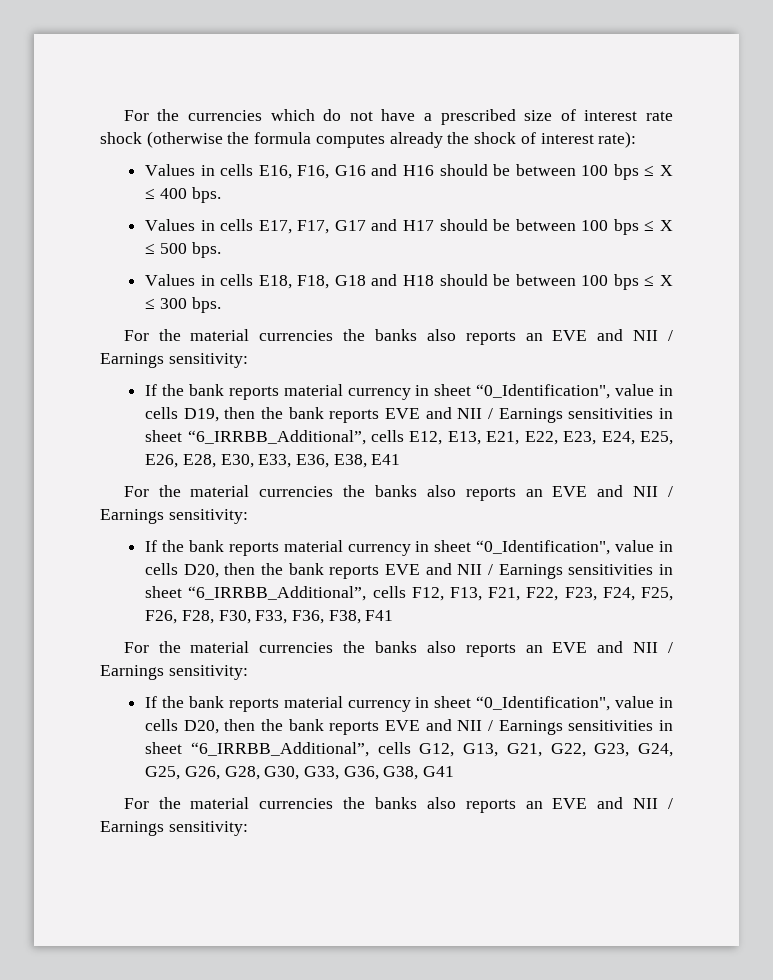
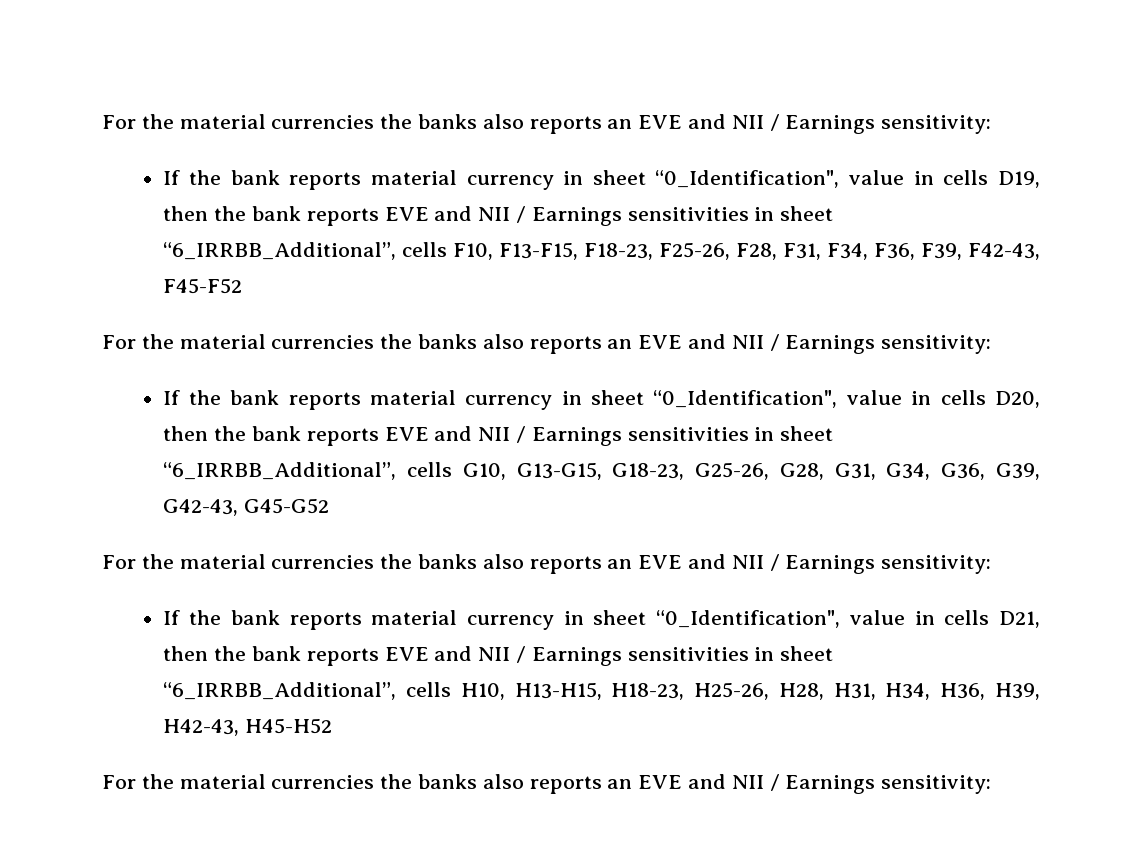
- For the currencies which do not have a prescribed size of interest rate shock (otherwise the formula computes already the shock of interest rate):
- Values in cells E16, F16, G16 and H16 should be between 100 bps ≤ X ≤ 400 bps.
- Values in cells E17, F17, G17 and H17 should be between 100 bps ≤ X ≤ 500 bps.
- Values in cells E18, F18, G18 and H18 should be between 100 bps ≤ X ≤ 300 bps.
- If the bank reports material currency in sheet “0_Identification", value in cells D19, then the bank reports EVE and NII / Earnings sensitivities in sheet “6_IRRBB_Additional”, cells E12, E13, E21, E22, E23, E24, E25, E26, E28, E30, E33, E36, E38, E41
+ If the bank reports material currency in sheet “0_Identification", value in cells D19, then the bank reports EVE and NII / Earnings sensitivities in sheet “6_IRRBB_Additional”, cells F10, F13-F15, F18-23, F25-26, F28, F31, F34, F36, F39, F42-43, F45-F52
- If the bank reports material currency in sheet “0_Identification", value in cells D20, then the bank reports EVE and NII / Earnings sensitivities in sheet “6_IRRBB_Additional”, cells F12, F13, F21, F22, F23, F24, F25, F26, F28, F30, F33, F36, F38, F41
+ If the bank reports material currency in sheet “0_Identification", value in cells D20, then the bank reports EVE and NII / Earnings sensitivities in sheet “6_IRRBB_Additional”, cells G10, G13-G15, G18-23, G25-26, G28, G31, G34, G36, G39, G42-43, G45-G52
- If the bank reports material currency in sheet “0_Identification", value in cells D20, then the bank reports EVE and NII / Earnings sensitivities in sheet “6_IRRBB_Additional”, cells G12, G13, G21, G22, G23, G24, G25, G26, G28, G30, G33, G36, G38, G41
+ If the bank reports material currency in sheet “0_Identification", value in cells D21, then the bank reports EVE and NII / Earnings sensitivities in sheet “6_IRRBB_Additional”, cells H10, H13-H15, H18-23, H25-26, H28, H31, H34, H36, H39, H42-43, H45-H52

